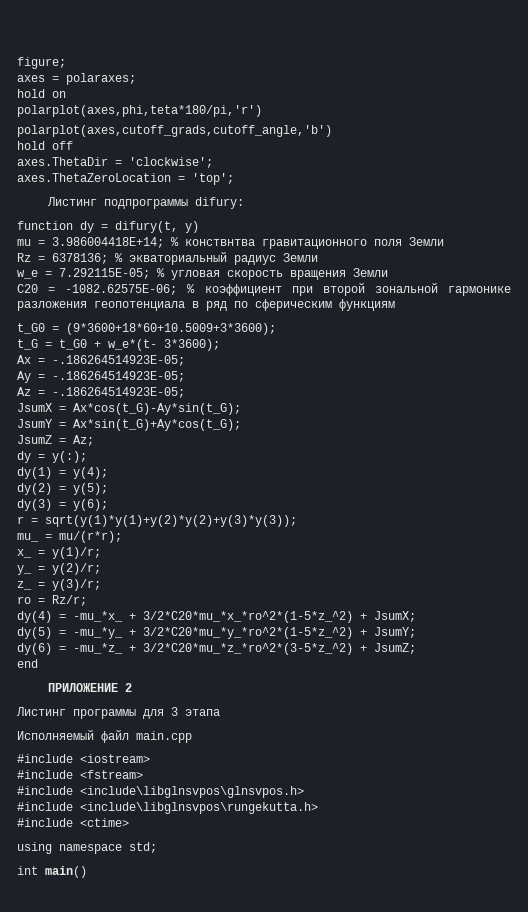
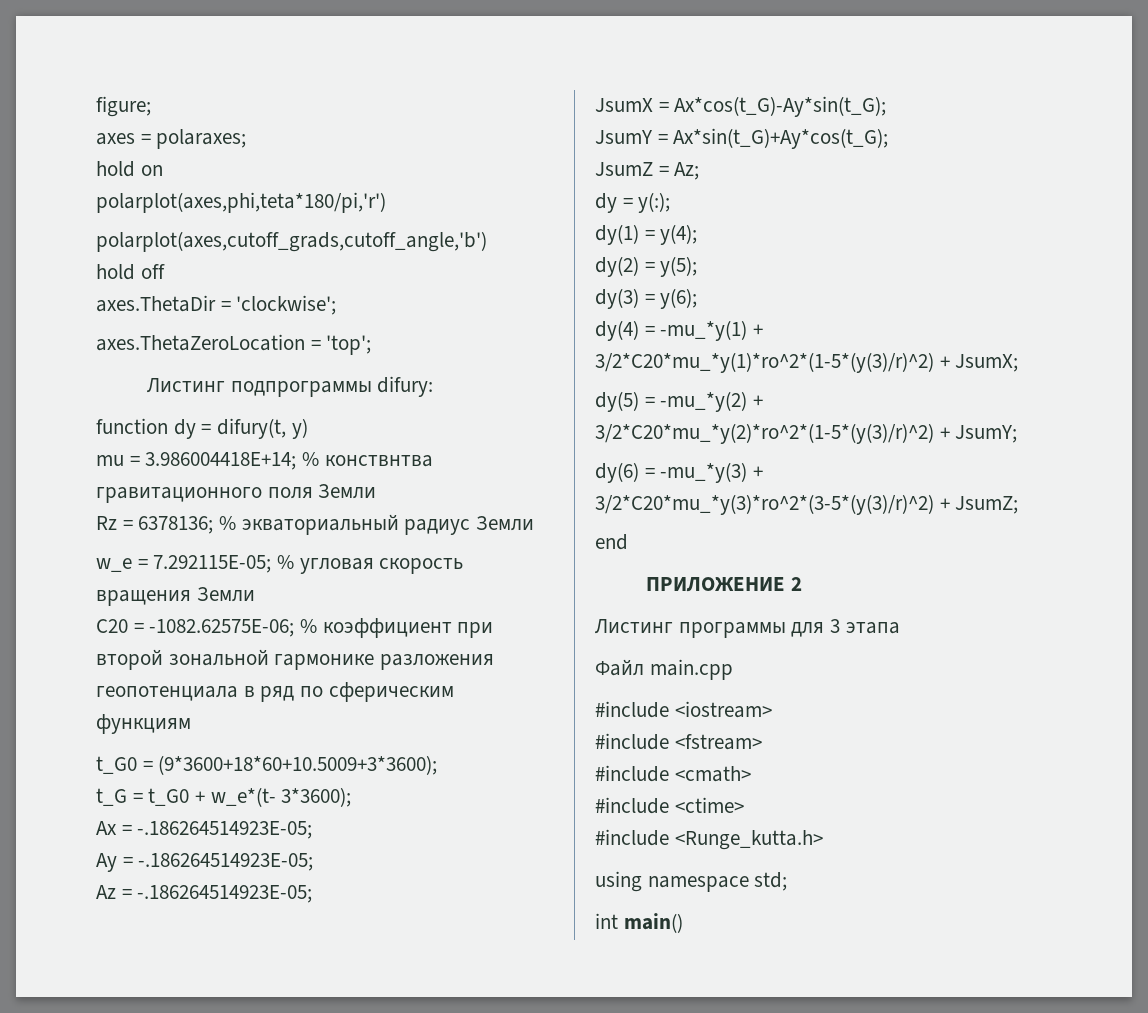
- r = sqrt(y(1)*y(1)+y(2)*y(2)+y(3)*y(3));
- mu_ = mu/(r*r);
- x_ = y(1)/r;
- y_ = y(2)/r;
- z_ = y(3)/r;
- ro = Rz/r;
- dy(4) = -mu_*x_ + 3/2*C20*mu_*x_*ro^2*(1-5*z_^2) + JsumX;
+ dy(4) = -mu_*y(1) + 3/2*C20*mu_*y(1)*ro^2*(1-5*(y(3)/r)^2) + JsumX;
- dy(5) = -mu_*y_ + 3/2*C20*mu_*y_*ro^2*(1-5*z_^2) + JsumY;
+ dy(5) = -mu_*y(2) + 3/2*C20*mu_*y(2)*ro^2*(1-5*(y(3)/r)^2) + JsumY;
- dy(6) = -mu_*z_ + 3/2*C20*mu_*z_*ro^2*(3-5*z_^2) + JsumZ;
+ dy(6) = -mu_*y(3) + 3/2*C20*mu_*y(3)*ro^2*(3-5*(y(3)/r)^2) + JsumZ;
- Исполняемый файл main.cpp
+ Файл main.cpp
- #include <include\libglnsvpos\glnsvpos.h>
- #include <include\libglnsvpos\rungekutta.h>
+ #include <cmath>
+ #include <Runge_kutta.h>

